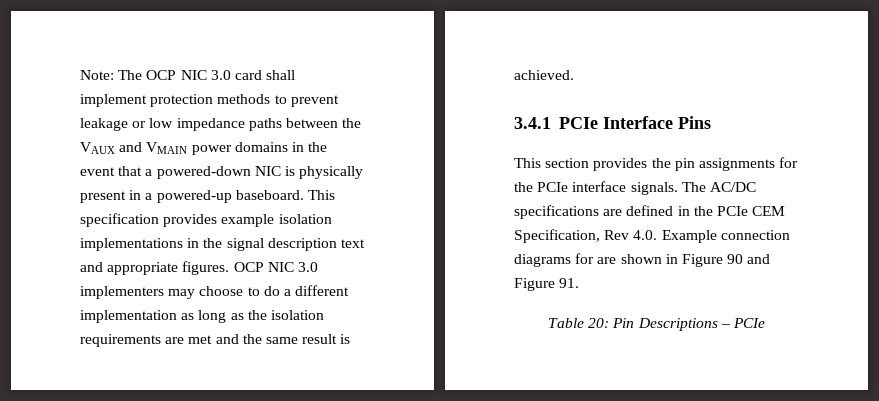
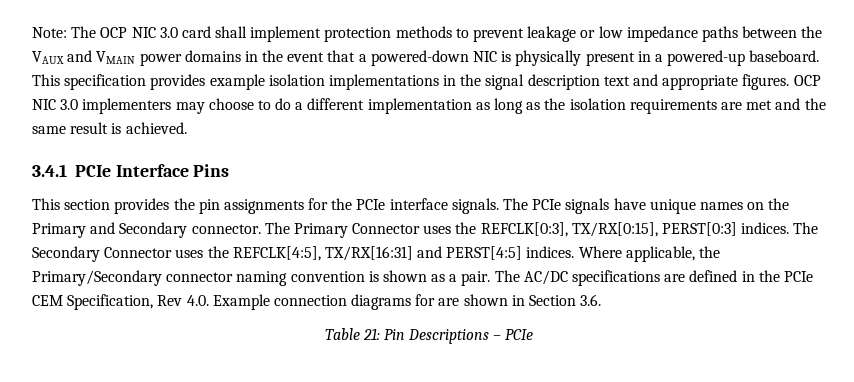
- The AC/DC specifications are defined in the PCIe CEM Specification, Rev 4.0. Example connection diagrams for are shown in Figure 90 and Figure 91.
+ The PCIe signals have unique names on the Primary and Secondary connector. The Primary Connector uses the REFCLK[0:3], TX/RX[0:15], PERST[0:3] indices. The Secondary Connector uses the REFCLK[4:5], TX/RX[16:31] and PERST[4:5] indices. Where applicable, the Primary/Secondary connector naming convention is shown as a pair. The AC/DC specifications are defined in the PCIe CEM Specification, Rev 4.0. Example connection diagrams for are shown in Section 3.6.
- Table 20: Pin Descriptions – PCIe
+ Table 21: Pin Descriptions – PCIe

